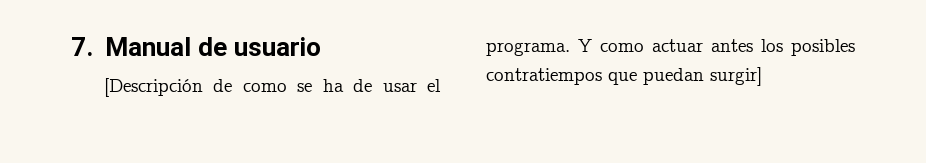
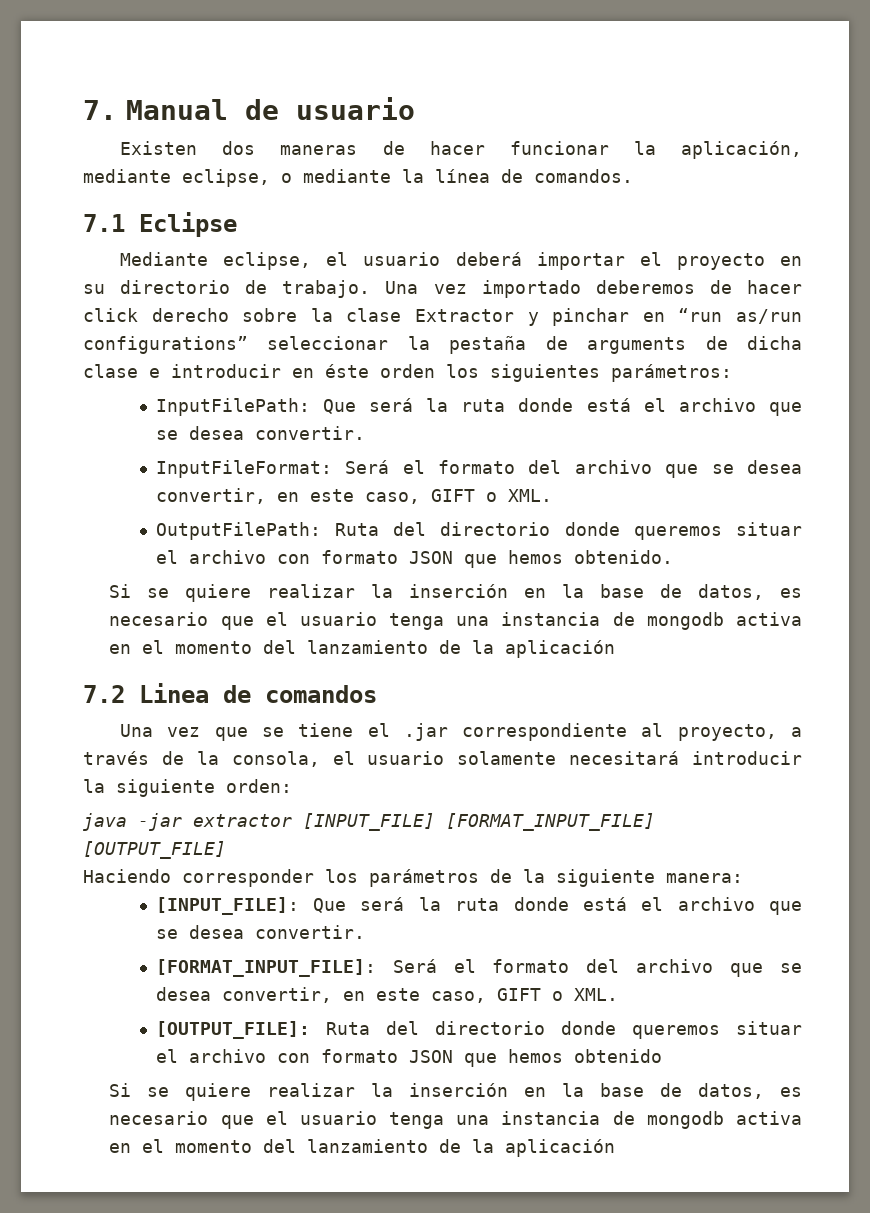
- [Descripción de como se ha de usar el programa. Y como actuar antes los posibles contratiempos que puedan surgir]
+ Existen dos maneras de hacer funcionar la aplicación, mediante eclipse, o mediante la línea de comandos.
+ 7.1 Eclipse
+ Mediante eclipse, el usuario deberá importar el proyecto en su directorio de trabajo. Una vez importado deberemos de hacer click derecho sobre la clase Extractor y pinchar en “run as/run configurations” seleccionar la pestaña de arguments de dicha clase e introducir en éste orden los siguientes parámetros:
+ InputFilePath: Que será la ruta donde está el archivo que se desea convertir.
+ InputFileFormat: Será el formato del archivo que se desea convertir, en este caso, GIFT o XML.
+ OutputFilePath: Ruta del directorio donde queremos situar el archivo con formato JSON que hemos obtenido.
+ Si se quiere realizar la inserción en la base de datos, es necesario que el usuario tenga una instancia de mongodb activa en el momento del lanzamiento de la aplicación
+ 7.2 Linea de comandos
+ Una vez que se tiene el .jar correspondiente al proyecto, a través de la consola, el usuario solamente necesitará introducir la siguiente orden:
+ java -jar extractor [INPUT_FILE] [FORMAT_INPUT_FILE] [OUTPUT_FILE]
+ Haciendo corresponder los parámetros de la siguiente manera:
+ [INPUT_FILE]: Que será la ruta donde está el archivo que se desea convertir.
+ [FORMAT_INPUT_FILE]: Será el formato del archivo que se desea convertir, en este caso, GIFT o XML.
+ [OUTPUT_FILE]: Ruta del directorio donde queremos situar el archivo con formato JSON que hemos obtenido
+ Si se quiere realizar la inserción en la base de datos, es necesario que el usuario tenga una instancia de mongodb activa en el momento del lanzamiento de la aplicación

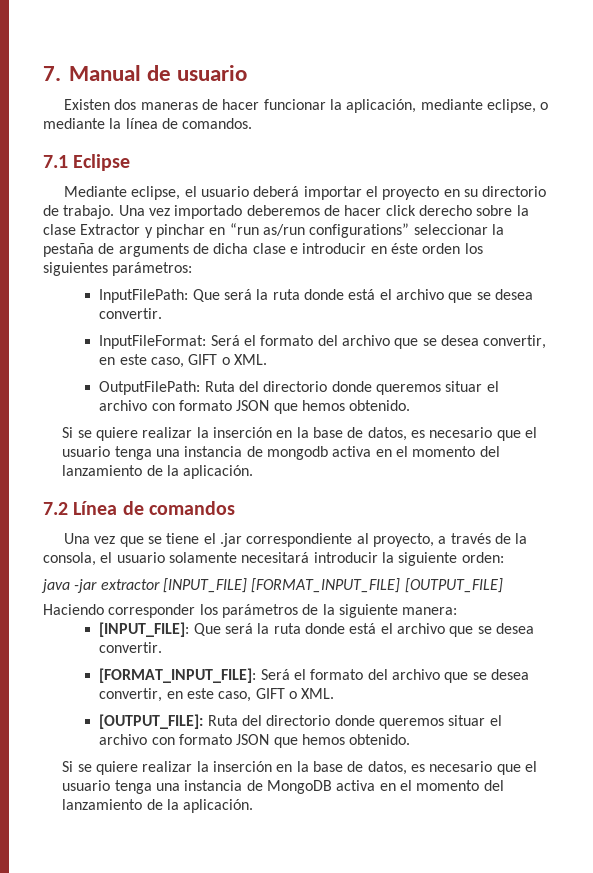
  OutputFilePath: Ruta del directorio donde queremos situar el archivo con formato JSON que hemos obtenido.
- Si se quiere realizar la inserción en la base de datos, es necesario que el usuario tenga una instancia de mongodb activa en el momento del lanzamiento de la aplicación
+ Si se quiere realizar la inserción en la base de datos, es necesario que el usuario tenga una instancia de mongodb activa en el momento del lanzamiento de la aplicación.
- 7.2 Linea de comandos
+ 7.2 Línea de comandos
- [OUTPUT_FILE]: Ruta del directorio donde queremos situar el archivo con formato JSON que hemos obtenido
- Si se quiere realizar la inserción en la base de datos, es necesario que el usuario tenga una instancia de mongodb activa en el momento del lanzamiento de la aplicación
+ [OUTPUT_FILE]: Ruta del directorio donde queremos situar el archivo con formato JSON que hemos obtenido.
+ Si se quiere realizar la inserción en la base de datos, es necesario que el usuario tenga una instancia de MongoDB activa en el momento del lanzamiento de la aplicación.

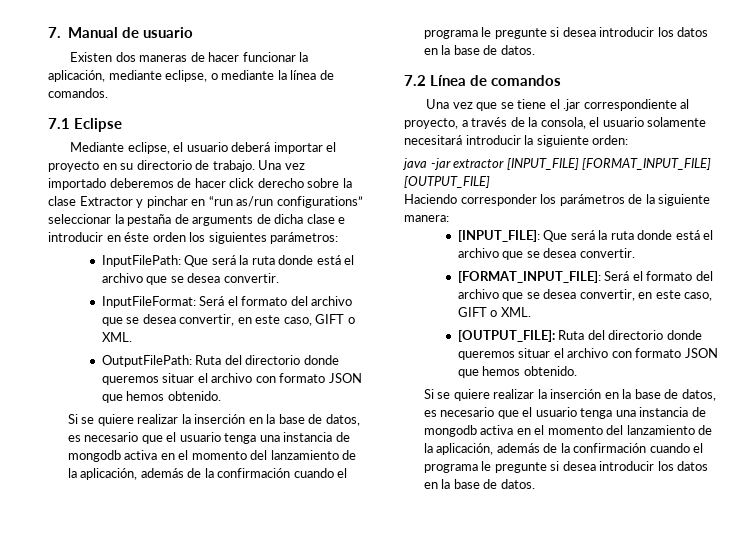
  OutputFilePath: Ruta del directorio donde queremos situar el archivo con formato JSON que hemos obtenido.
- Si se quiere realizar la inserción en la base de datos, es necesario que el usuario tenga una instancia de mongodb activa en el momento del lanzamiento de la aplicación.
+ Si se quiere realizar la inserción en la base de datos, es necesario que el usuario tenga una instancia de mongodb activa en el momento del lanzamiento de la aplicación, además de la confirmación cuando el programa le pregunte si desea introducir los datos en la base de datos.
  [OUTPUT_FILE]: Ruta del directorio donde queremos situar el archivo con formato JSON que hemos obtenido.
- Si se quiere realizar la inserción en la base de datos, es necesario que el usuario tenga una instancia de MongoDB activa en el momento del lanzamiento de la aplicación.
+ Si se quiere realizar la inserción en la base de datos, es necesario que el usuario tenga una instancia de mongodb activa en el momento del lanzamiento de la aplicación, además de la confirmación cuando el programa le pregunte si desea introducir los datos en la base de datos.

